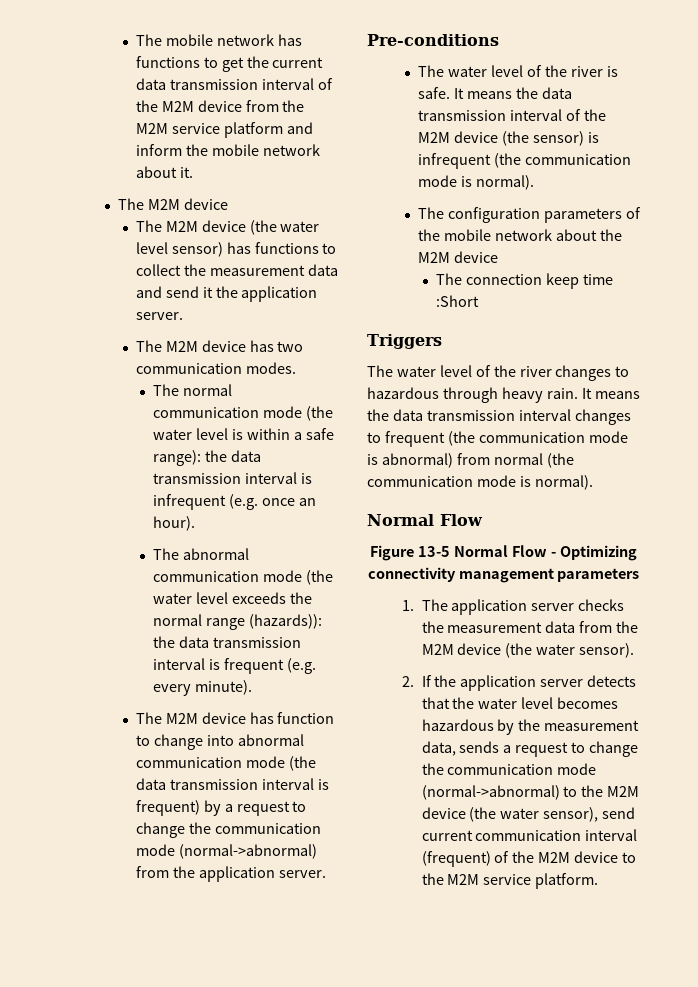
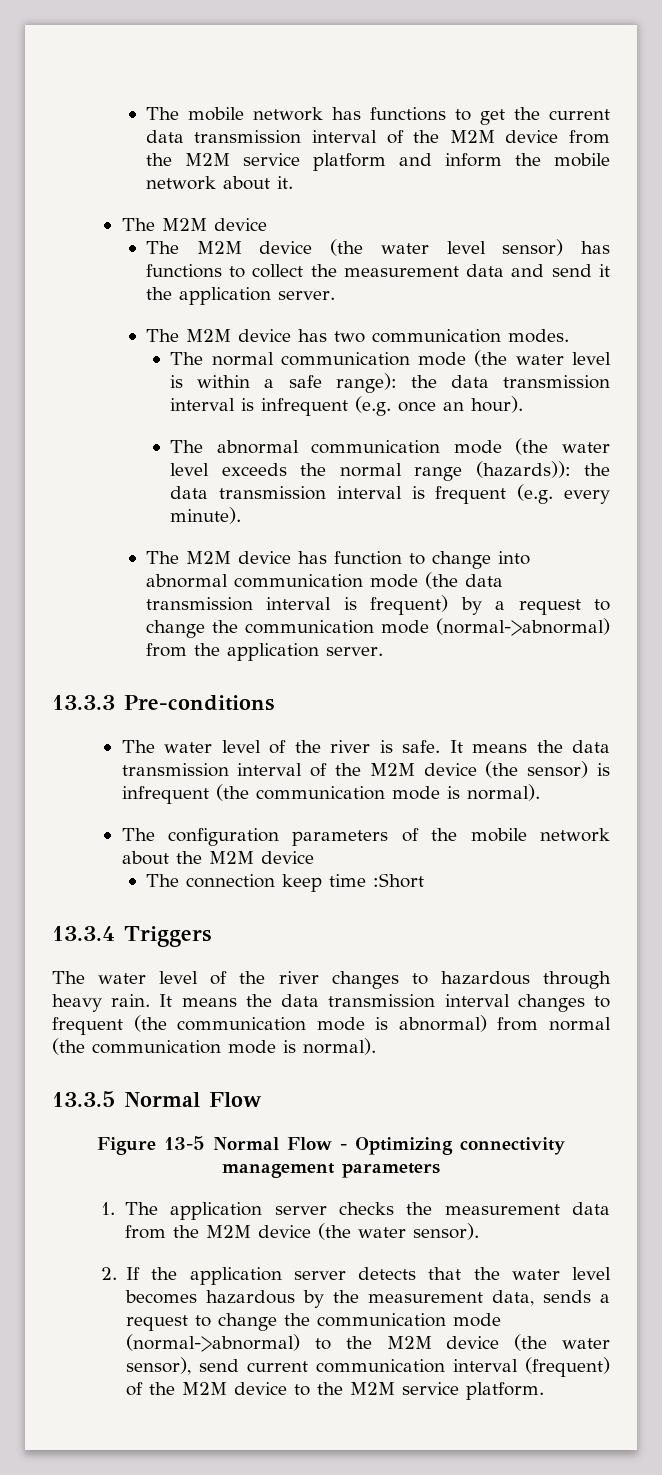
- Pre-conditions
+ 13.3.3 Pre-conditions
- Triggers
+ 13.3.4 Triggers
  It means the data transmission interval changes to frequent (the communication mode is abnormal) from normal (the communication mode is normal).
- Normal Flow
+ 13.3.5 Normal Flow

